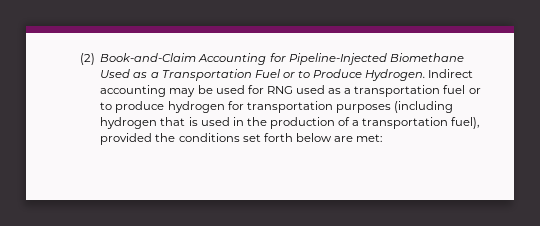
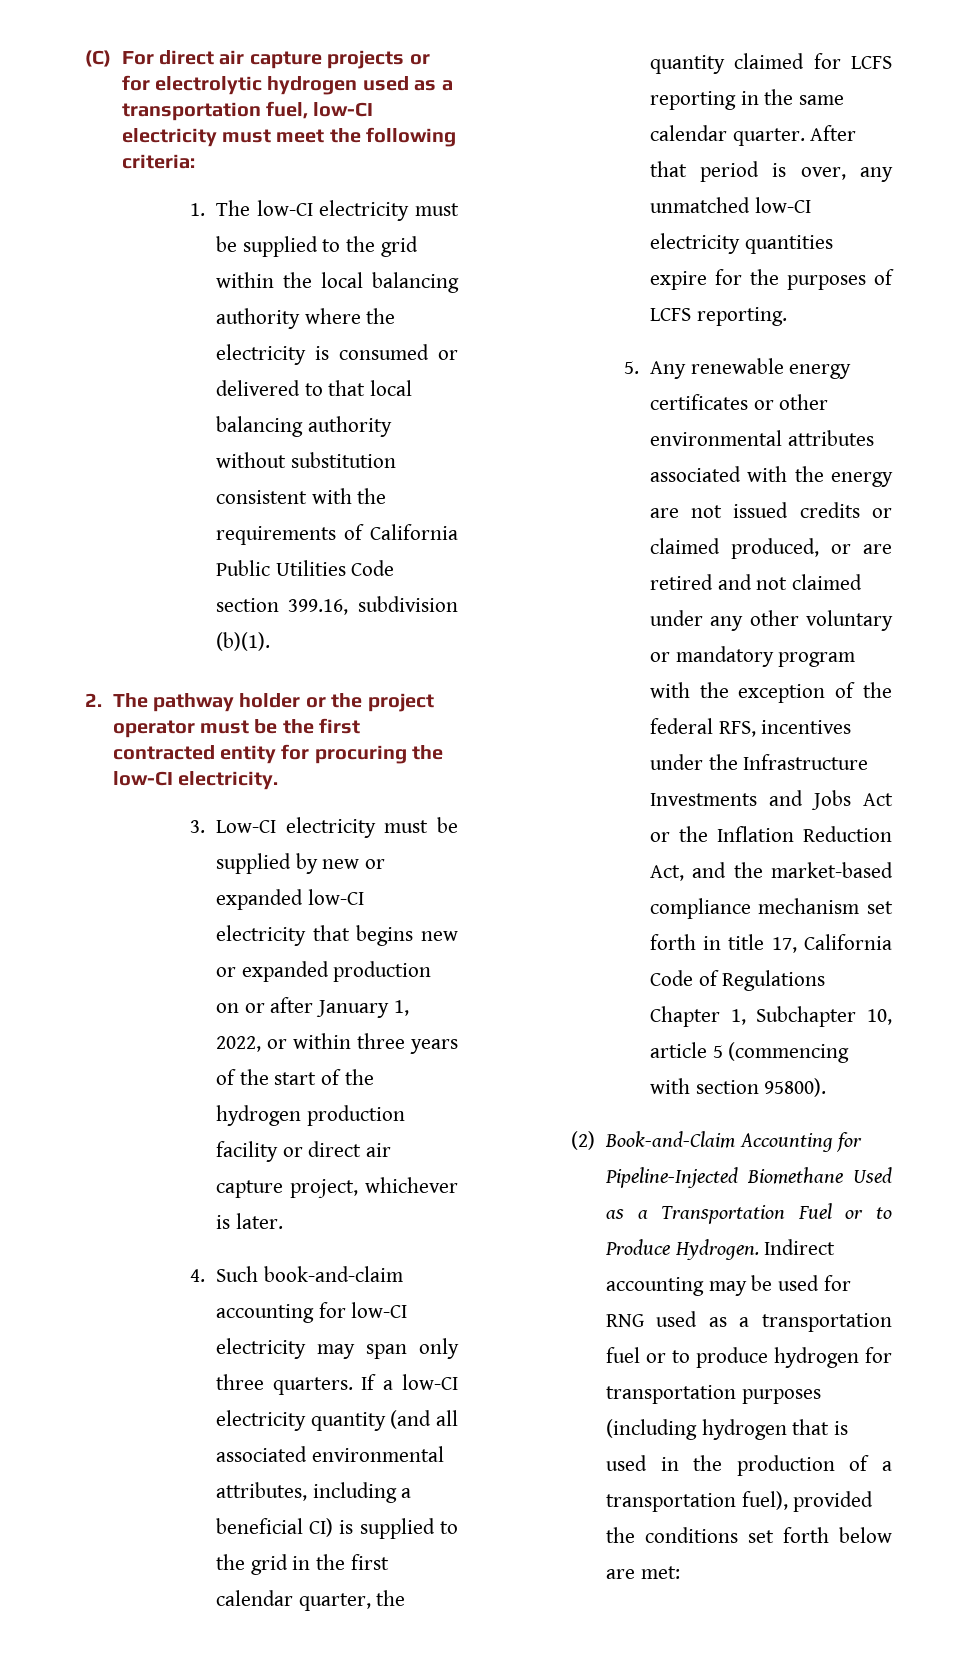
+ (C) For direct air capture projects or for electrolytic hydrogen used as a transportation fuel, low-CI electricity must meet the following criteria:
+ 1. The low-CI electricity must be supplied to the grid within the local balancing authority where the electricity is consumed or delivered to that local balancing authority without substitution consistent with the requirements of California Public Utilities Code section 399.16, subdivision (b)(1).
+ 2. The pathway holder or the project operator must be the first contracted entity for procuring the low-CI electricity.
+ 3. Low-CI electricity must be supplied by new or expanded low-CI electricity that begins new or expanded production on or after January 1, 2022, or within three years of the start of the hydrogen production facility or direct air capture project, whichever is later.
+ 4. Such book-and-claim accounting for low-CI electricity may span only three quarters. If a low-CI electricity quantity (and all associated environmental attributes, including a beneficial CI) is supplied to the grid in the first calendar quarter, the quantity claimed for LCFS reporting in the same calendar quarter. After that period is over, any unmatched low-CI electricity quantities expire for the purposes of LCFS reporting.
+ 5. Any renewable energy certificates or other environmental attributes associated with the energy are not issued credits or claimed produced, or are retired and not claimed under any other voluntary or mandatory program with the exception of the federal RFS, incentives under the Infrastructure Investments and Jobs Act or the Inflation Reduction Act, and the market-based compliance mechanism set forth in title 17, California Code of Regulations Chapter 1, Subchapter 10, article 5 (commencing with section 95800).

